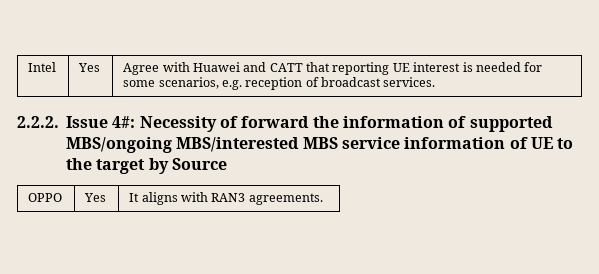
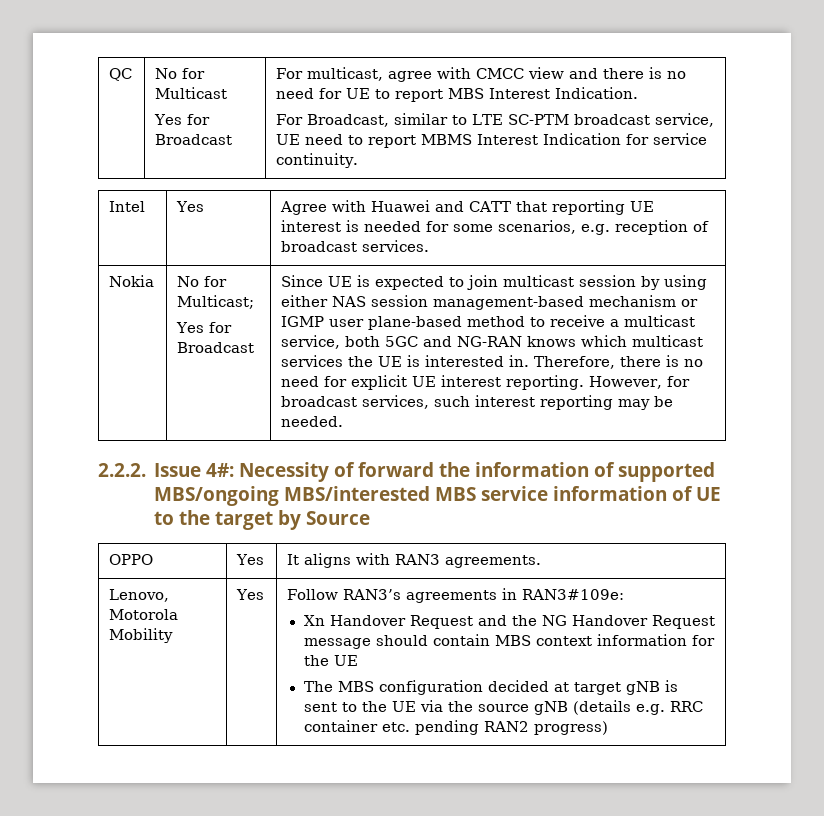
+ QC | No for Multicast
+ Yes for Broadcast | For multicast, agree with CMCC view and there is no need for UE to report MBS Interest Indication.
+ For Broadcast, similar to LTE SC-PTM broadcast service, UE need to report MBMS Interest Indication for service continuity.
+ Nokia | No for Multicast;
+ Yes for Broadcast | Since UE is expected to join multicast session by using either NAS session management-based mechanism or IGMP user plane-based method to receive a multicast service, both 5GC and NG-RAN knows which multicast services the UE is interested in. Therefore, there is no need for explicit UE interest reporting. However, for broadcast services, such interest reporting may be needed.
+ Lenovo, Motorola Mobility | Yes | Follow RAN3’s agreements in RAN3#109e:
+ Xn Handover Request and the NG Handover Request message should contain MBS context information for the UE
+ The MBS configuration decided at target gNB is sent to the UE via the source gNB (details e.g. RRC container etc. pending RAN2 progress)

